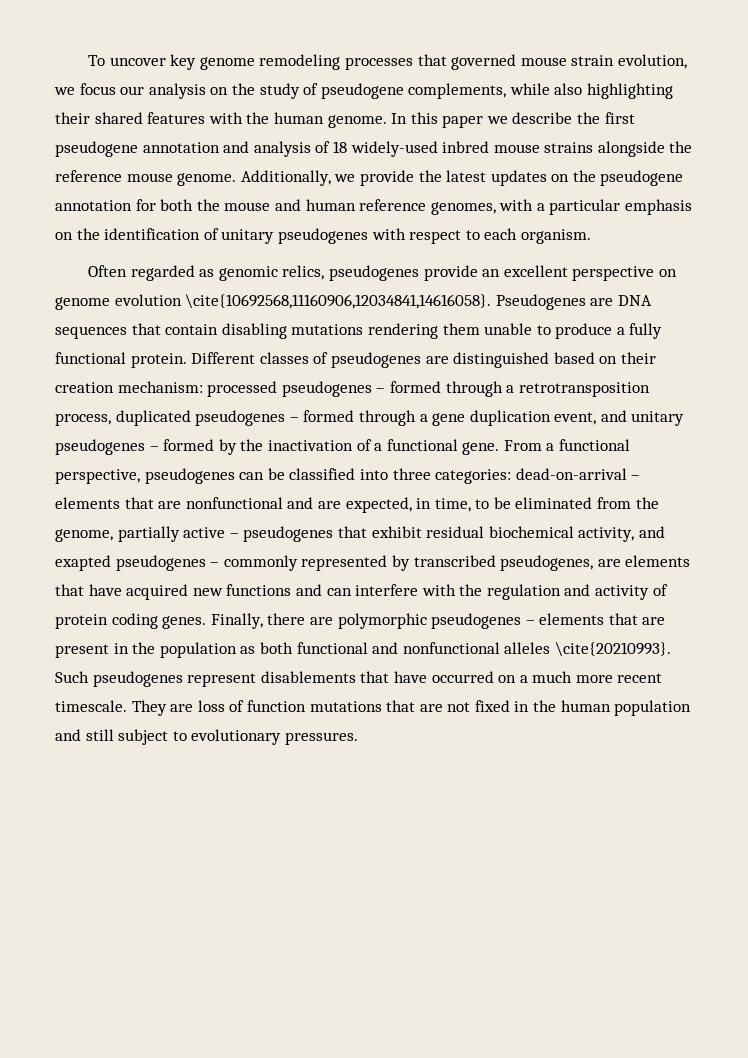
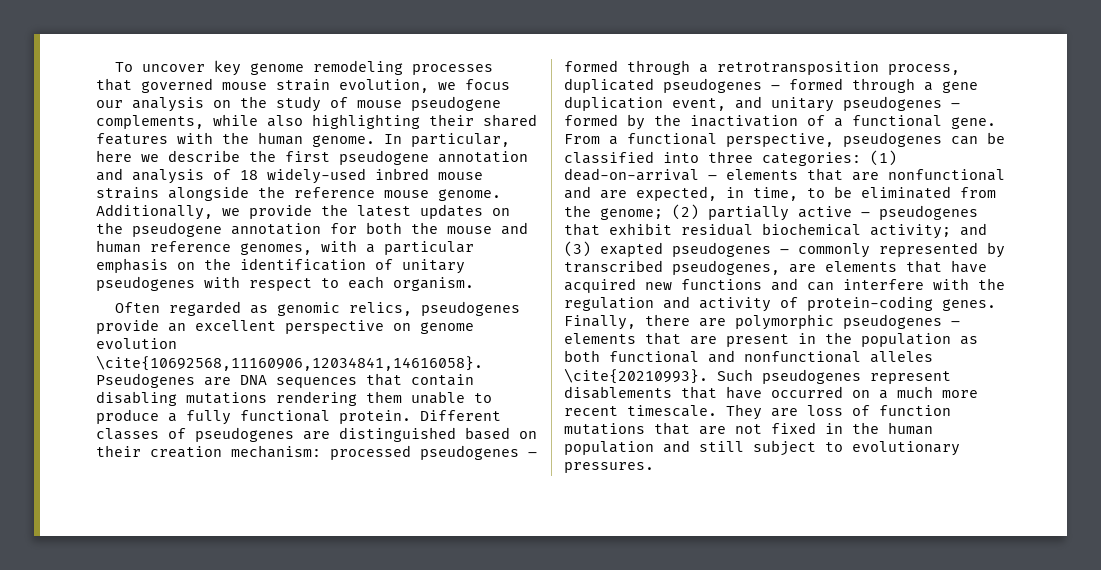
- To uncover key genome remodeling processes that governed mouse strain evolution, we focus our analysis on the study of pseudogene complements, while also highlighting their shared features with the human genome.
+ To uncover key genome remodeling processes that governed mouse strain evolution, we focus our analysis on the study of mouse pseudogene complements, while also highlighting their shared features with the human genome.
- In this paper we describe the first pseudogene annotation and analysis of 18 widely-used inbred mouse strains alongside the reference mouse genome.
+ In particular, here we describe the first pseudogene annotation and analysis of 18 widely-used inbred mouse strains alongside the reference mouse genome.
- From a functional perspective, pseudogenes can be classified into three categories: dead-on-arrival – elements that are nonfunctional and are expected, in time, to be eliminated from the genome, partially active – pseudogenes that exhibit residual biochemical activity, and exapted pseudogenes – commonly represented by transcribed pseudogenes, are elements that have acquired new functions and can interfere with the regulation and activity of protein coding genes.
+ From a functional perspective, pseudogenes can be classified into three categories: (1) dead-on-arrival – elements that are nonfunctional and are expected, in time, to be eliminated from the genome; (2) partially active – pseudogenes that exhibit residual biochemical activity; and (3) exapted pseudogenes – commonly represented by transcribed pseudogenes, are elements that have acquired new functions and can interfere with the regulation and activity of protein-coding genes.

